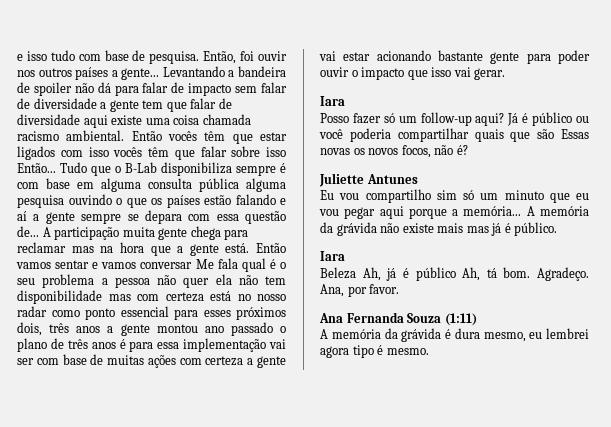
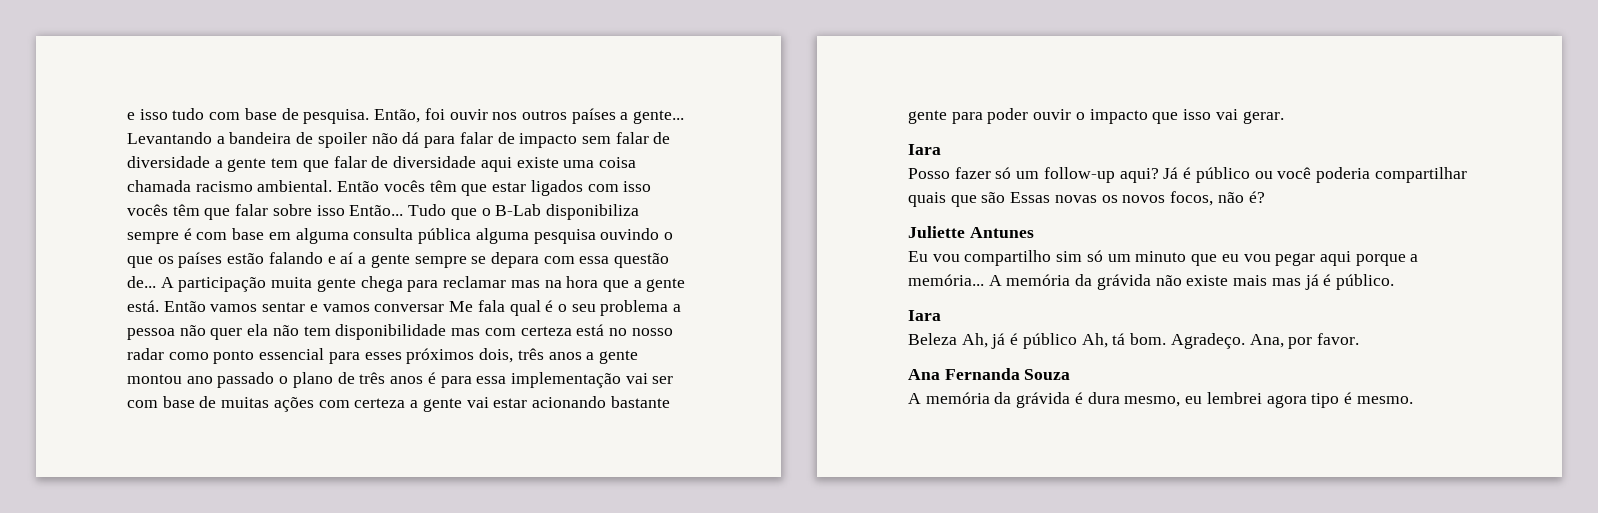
- Ana Fernanda Souza (1:11)
+ Ana Fernanda Souza

